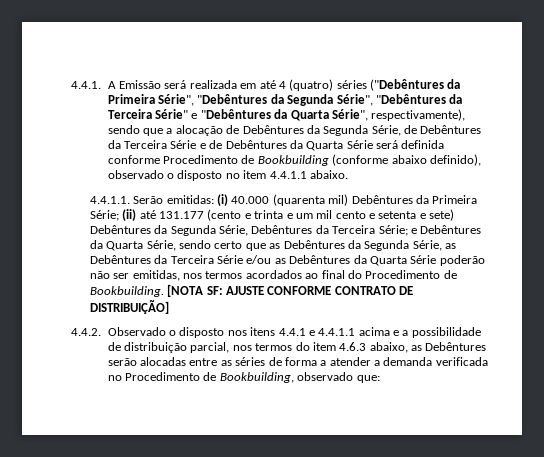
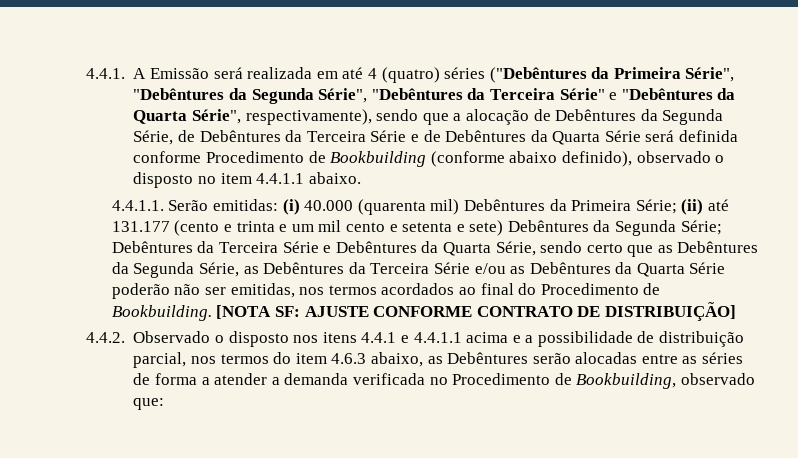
- (ii) até 131.177 (cento e trinta e um mil cento e setenta e sete) Debêntures da Segunda Série, Debêntures da Terceira Série; e Debêntures da Quarta Série, sendo certo que as Debêntures da Segunda Série, as Debêntures da Terceira Série e/ou as Debêntures da Quarta Série poderão não ser emitidas, nos termos acordados ao final do Procedimento de Bookbuilding.
+ (ii) até 131.177 (cento e trinta e um mil cento e setenta e sete) Debêntures da Segunda Série; Debêntures da Terceira Série e Debêntures da Quarta Série, sendo certo que as Debêntures da Segunda Série, as Debêntures da Terceira Série e/ou as Debêntures da Quarta Série poderão não ser emitidas, nos termos acordados ao final do Procedimento de Bookbuilding.

